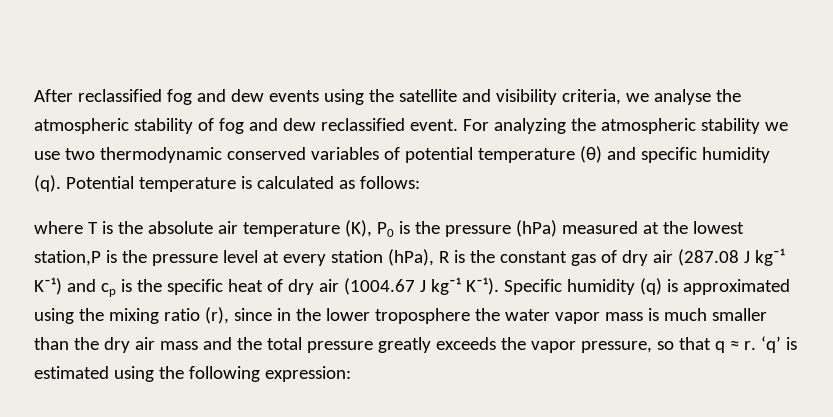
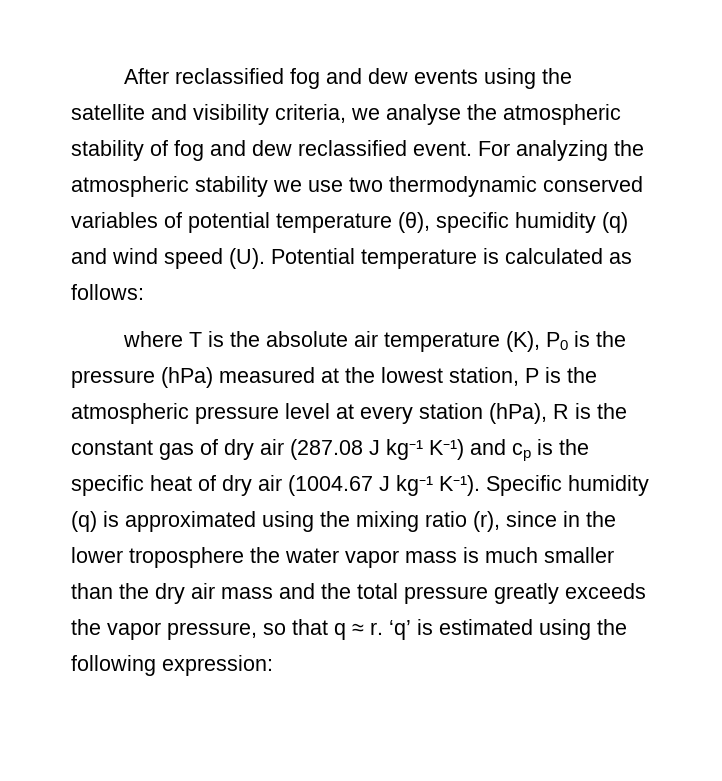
- For analyzing the atmospheric stability we use two thermodynamic conserved variables of potential temperature (θ) and specific humidity (q). Potential temperature is calculated as follows:
+ For analyzing the atmospheric stability we use two thermodynamic conserved variables of potential temperature (θ), specific humidity (q) and wind speed (U). Potential temperature is calculated as follows:
- where T is the absolute air temperature (K), P0 is the pressure (hPa) measured at the lowest station,P is the pressure level at every station (hPa), R is the constant gas of dry air (287.08 J kg⁻¹ K⁻¹) and cp is the specific heat of dry air (1004.67 J kg⁻¹ K⁻¹).
+ where T is the absolute air temperature (K), P0 is the pressure (hPa) measured at the lowest station, P is the atmospheric pressure level at every station (hPa), R is the constant gas of dry air (287.08 J kg⁻¹ K⁻¹) and cp is the specific heat of dry air (1004.67 J kg⁻¹ K⁻¹).

